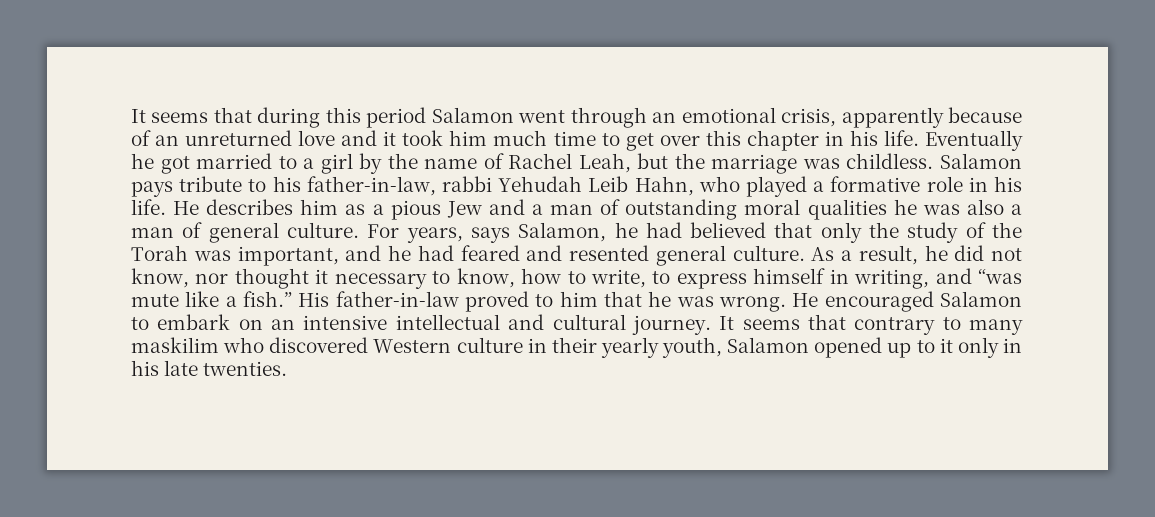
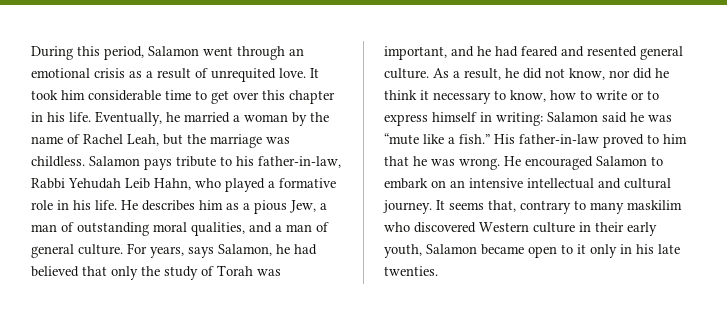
- It seems that during this period Salamon went through an emotional crisis, apparently because of an unreturned love and it took him much time to get over this chapter in his life.
+ During this period, Salamon went through an emotional crisis as a result of unrequited love. It took him considerable time to get over this chapter in his life.
- Eventually he got married to a girl by the name of Rachel Leah, but the marriage was childless.
+ Eventually, he married a woman by the name of Rachel Leah, but the marriage was childless.
- Salamon pays tribute to his father-in-law, rabbi Yehudah Leib Hahn, who played a formative role in his life.
+ Salamon pays tribute to his father-in-law, Rabbi Yehudah Leib Hahn, who played a formative role in his life.
- He describes him as a pious Jew and a man of outstanding moral qualities he was also a man of general culture.
+ He describes him as a pious Jew, a man of outstanding moral qualities, and a man of general culture.
- For years, says Salamon, he had believed that only the study of the Torah was important, and he had feared and resented general culture.
+ For years, says Salamon, he had believed that only the study of Torah was important, and he had feared and resented general culture.
- As a result, he did not know, nor thought it necessary to know, how to write, to express himself in writing, and “was mute like a fish.”
+ As a result, he did not know, nor did he think it necessary to know, how to write or to express himself in writing: Salamon said he was “mute like a fish.”
- It seems that contrary to many maskilim who discovered Western culture in their yearly youth, Salamon opened up to it only in his late twenties.
+ It seems that, contrary to many maskilim who discovered Western culture in their early youth, Salamon became open to it only in his late twenties.

